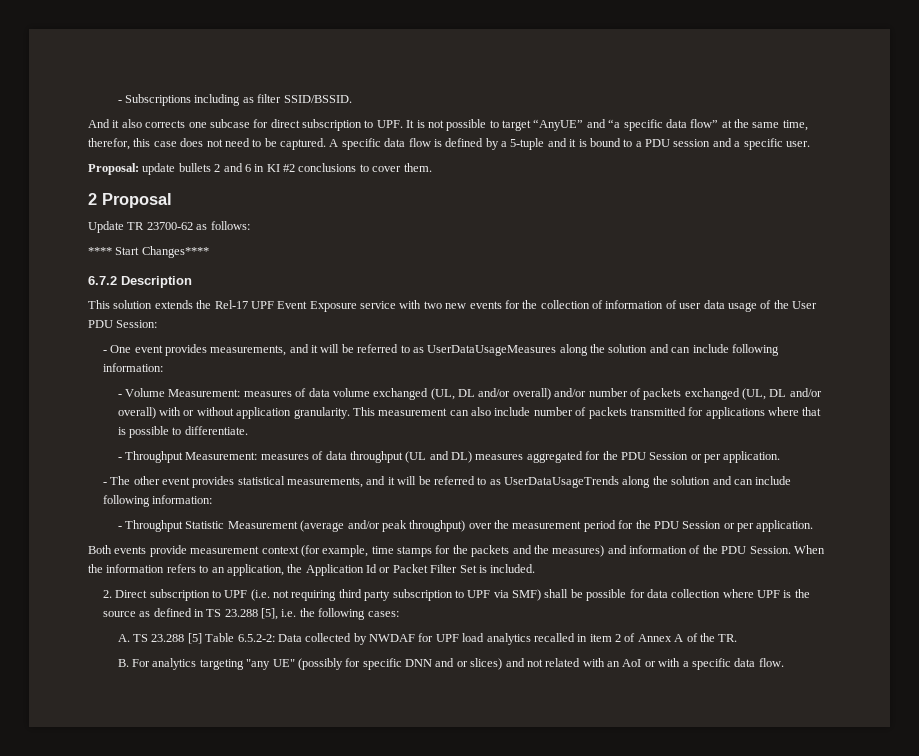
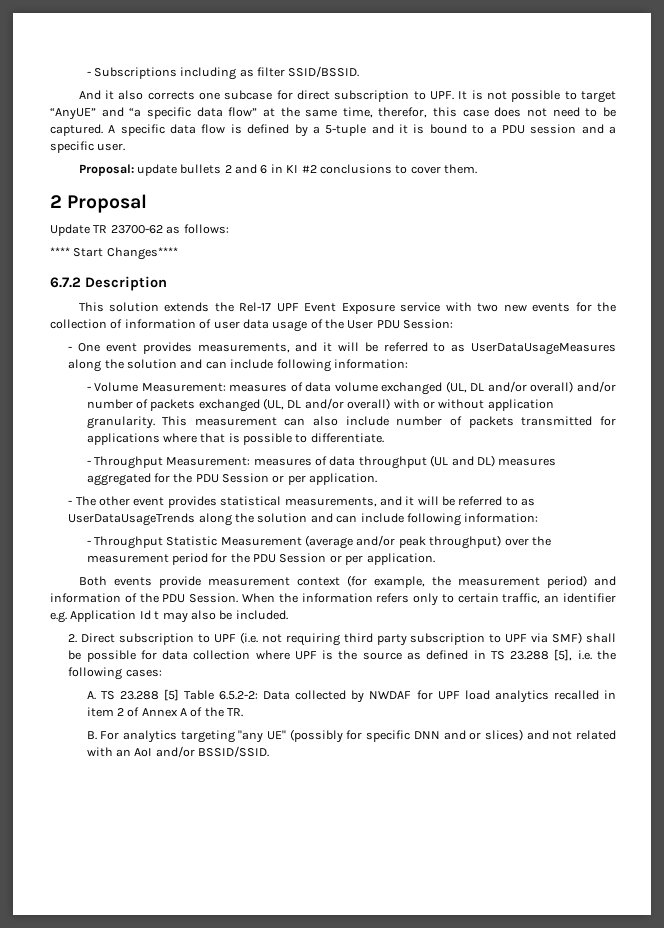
- Both events provide measurement context (for example, time stamps for the packets and the measures) and information of the PDU Session.
+ Both events provide measurement context (for example, the measurement period) and information of the PDU Session.
- When the information refers to an application, the Application Id or Packet Filter Set is included.
+ When the information refers only to certain traffic, an identifier e.g. Application Id t may also be included.
- B. For analytics targeting "any UE" (possibly for specific DNN and or slices) and not related with an AoI or with a specific data flow.
+ B. For analytics targeting "any UE" (possibly for specific DNN and or slices) and not related with an AoI and/or BSSID/SSID.

